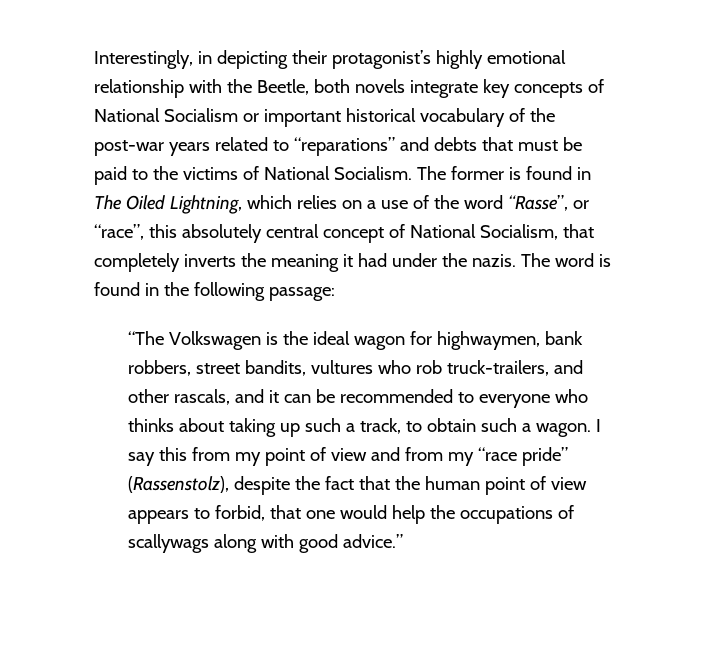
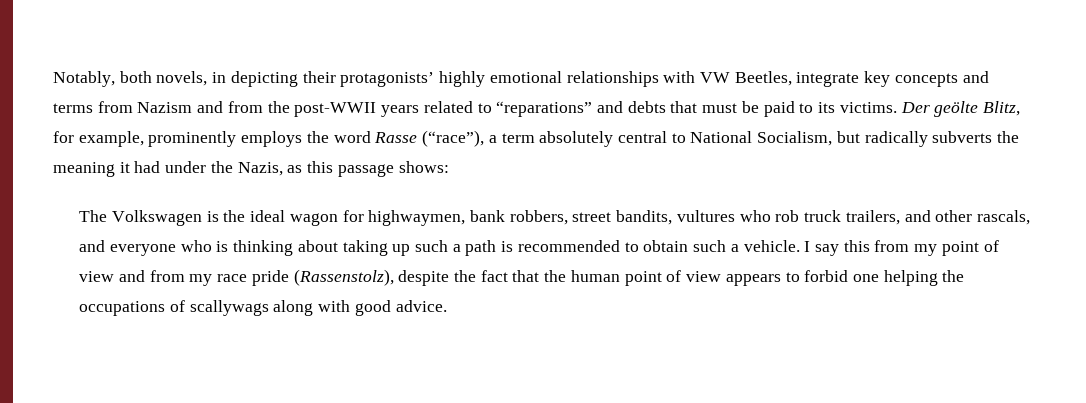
- Interestingly, in depicting their protagonist’s highly emotional relationship with the Beetle, both novels integrate key concepts of National Socialism or important historical vocabulary of the post-war years related to “reparations” and debts that must be paid to the victims of National Socialism. The former is found in The Oiled Lightning, which relies on a use of the word “Rasse”, or “race”, this absolutely central concept of National Socialism, that completely inverts the meaning it had under the nazis. The word is found in the following passage:
- “The Volkswagen is the ideal wagon for highwaymen, bank robbers, street bandits, vultures who rob truck-trailers, and other rascals, and it can be recommended to everyone who thinks about taking up such a track, to obtain such a wagon.
+ Notably, both novels, in depicting their protagonists’ highly emotional relationships with VW Beetles, integrate key concepts and terms from Nazism and from the post-WWII years related to “reparations” and debts that must be paid to its victims. Der geölte Blitz, for example, prominently employs the word Rasse (“race”), a term absolutely central to National Socialism, but radically subverts the meaning it had under the Nazis, as this passage shows:
+ The Volkswagen is the ideal wagon for highwaymen, bank robbers, street bandits, vultures who rob truck trailers, and other rascals, and everyone who is thinking about taking up such a path is recommended to obtain such a vehicle.
- I say this from my point of view and from my “race pride” (Rassenstolz), despite the fact that the human point of view appears to forbid, that one would help the occupations of scallywags along with good advice.”
+ I say this from my point of view and from my race pride (Rassenstolz), despite the fact that the human point of view appears to forbid one helping the occupations of scallywags along with good advice.

